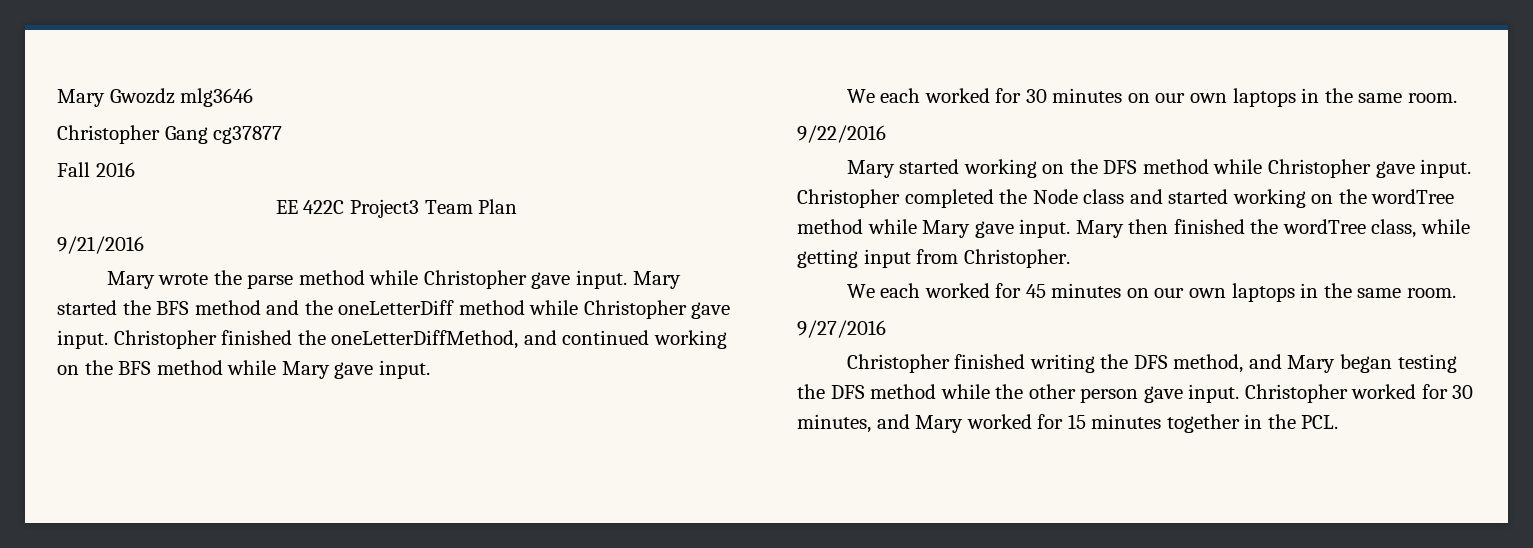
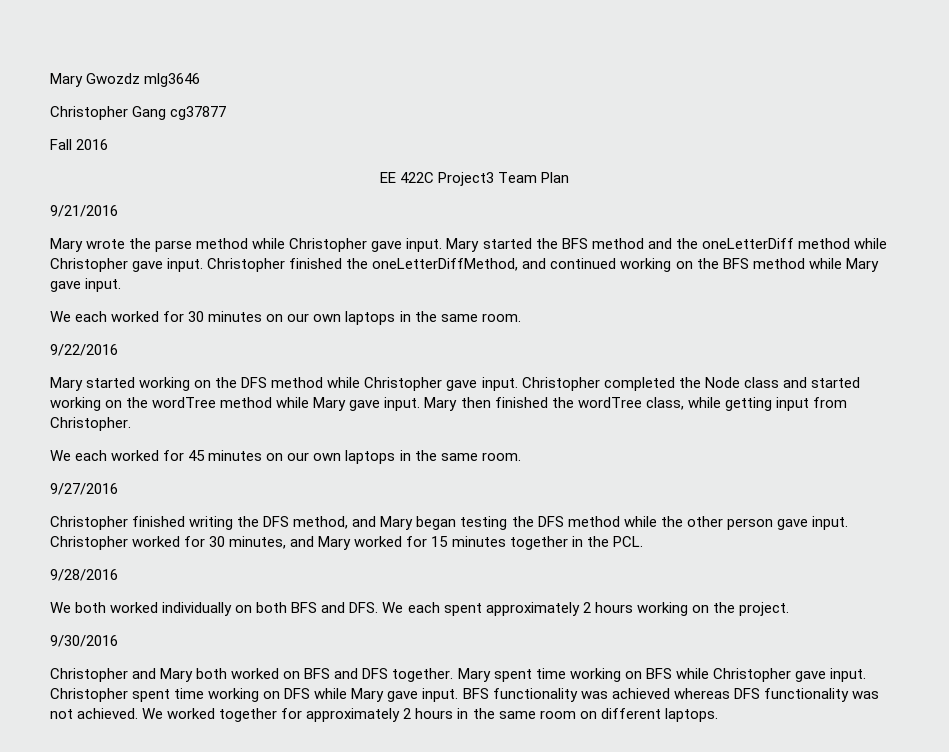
+ 9/28/2016
+ We both worked individually on both BFS and DFS. We each spent approximately 2 hours working on the project.
+ 9/30/2016
+ Christopher and Mary both worked on BFS and DFS together. Mary spent time working on BFS while Christopher gave input. Christopher spent time working on DFS while Mary gave input. BFS functionality was achieved whereas DFS functionality was not achieved. We worked together for approximately 2 hours in the same room on different laptops.

